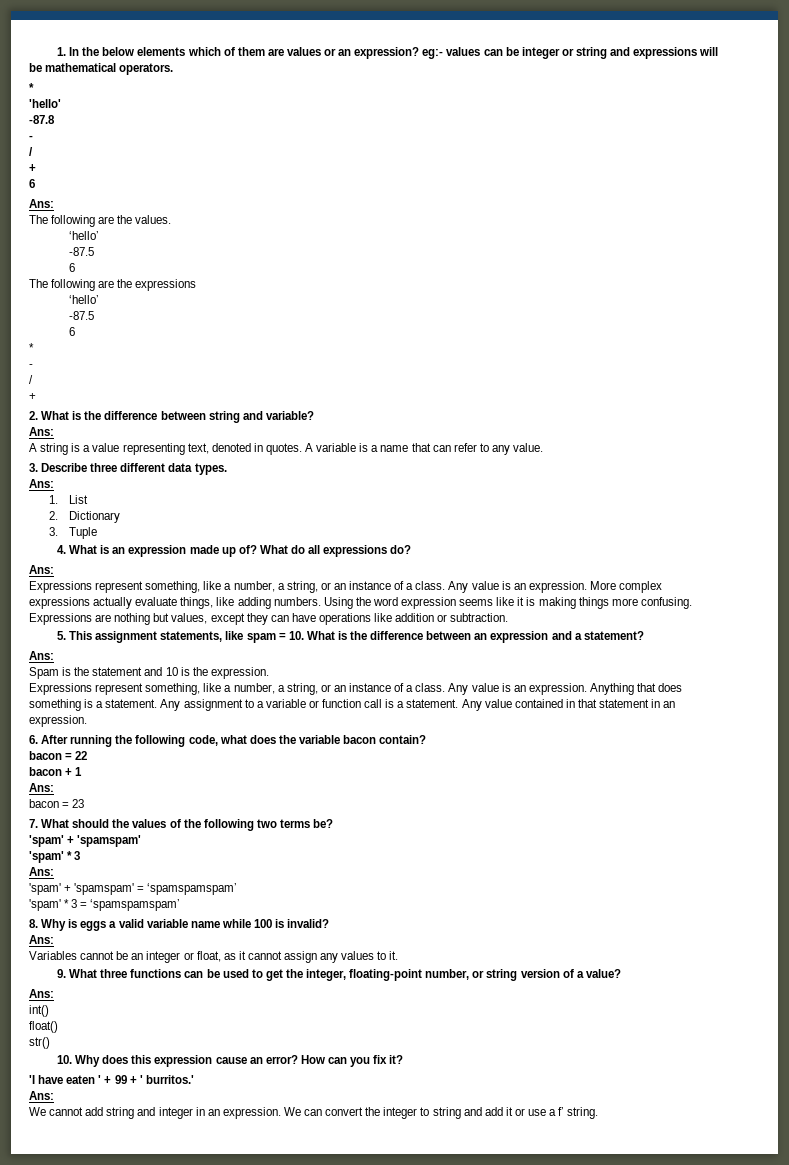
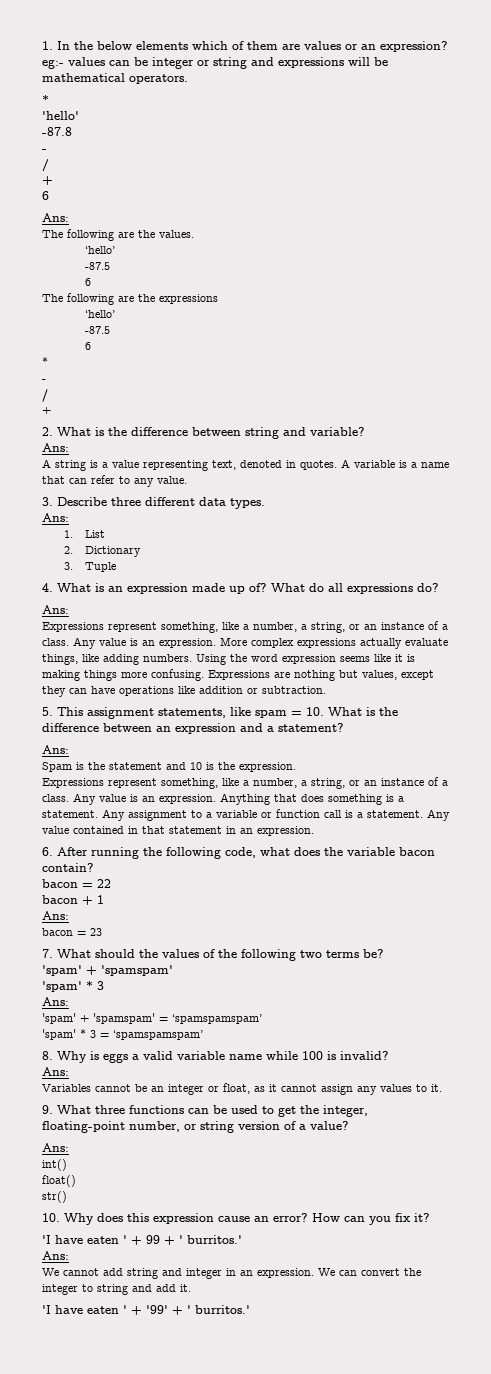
- We can convert the integer to string and add it or use a f’ string.
+ We can convert the integer to string and add it.
+ 'I have eaten ' + '99' + ' burritos.'

